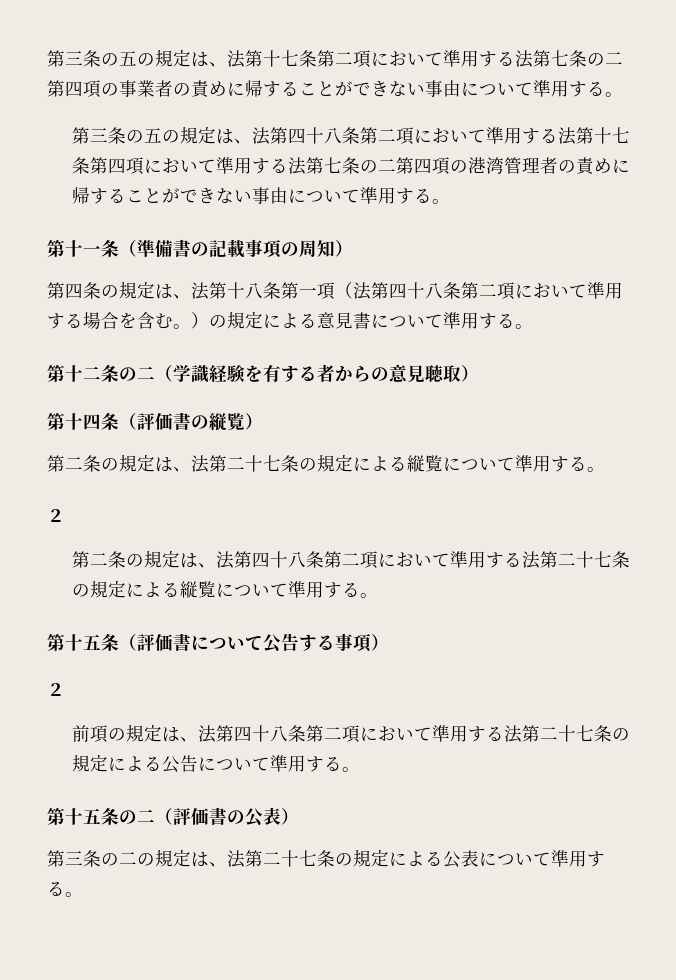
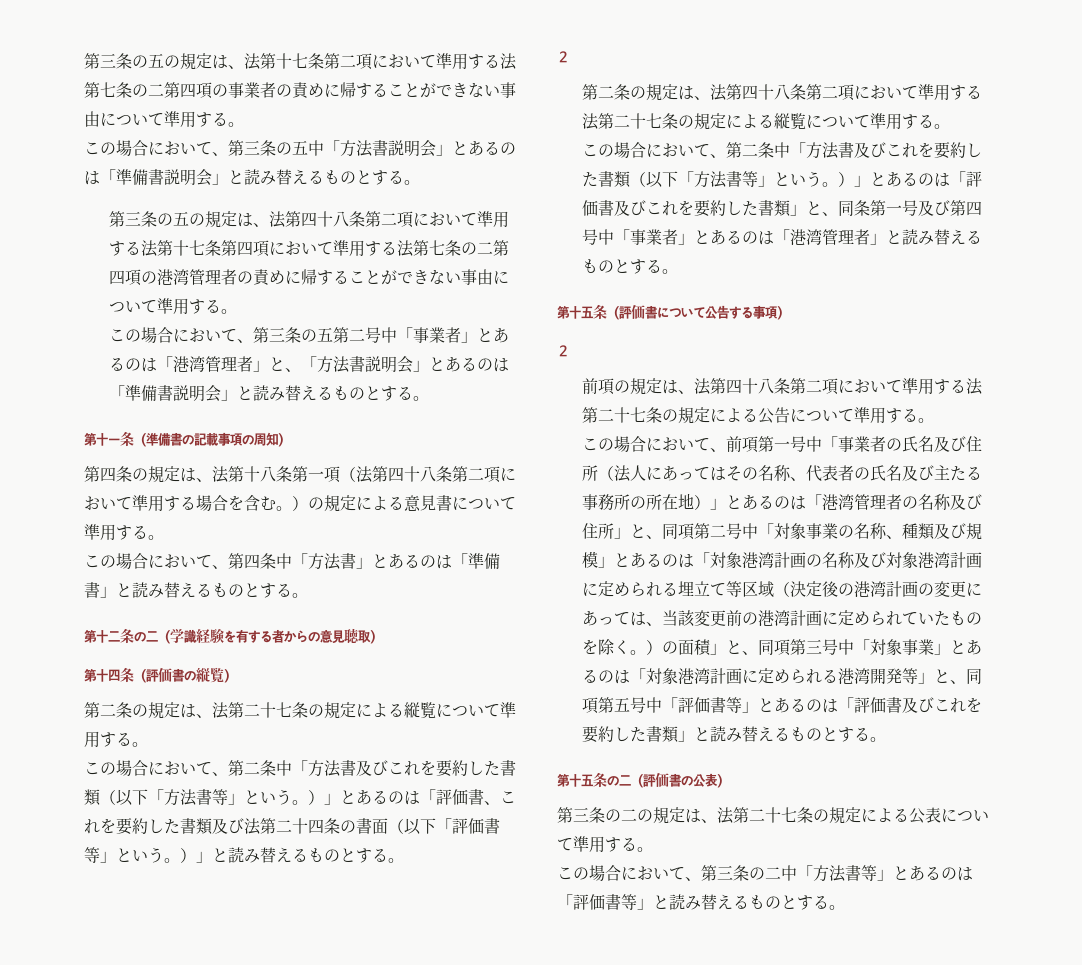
+ この場合において、第三条の五中「方法書説明会」とあるのは「準備書説明会」と読み替えるものとする。
+ この場合において、第三条の五第二号中「事業者」とあるのは「港湾管理者」と、「方法書説明会」とあるのは「準備書説明会」と読み替えるものとする。
+ この場合において、第四条中「方法書」とあるのは「準備書」と読み替えるものとする。
+ この場合において、第二条中「方法書及びこれを要約した書類（以下「方法書等」という。）」とあるのは「評価書、これを要約した書類及び法第二十四条の書面（以下「評価書等」という。）」と読み替えるものとする。
+ この場合において、第二条中「方法書及びこれを要約した書類（以下「方法書等」という。）」とあるのは「評価書及びこれを要約した書類」と、同条第一号及び第四号中「事業者」とあるのは「港湾管理者」と読み替えるものとする。
+ この場合において、前項第一号中「事業者の氏名及び住所（法人にあってはその名称、代表者の氏名及び主たる事務所の所在地）」とあるのは「港湾管理者の名称及び住所」と、同項第二号中「対象事業の名称、種類及び規模」とあるのは「対象港湾計画の名称及び対象港湾計画に定められる埋立て等区域（決定後の港湾計画の変更にあっては、当該変更前の港湾計画に定められていたものを除く。）の面積」と、同項第三号中「対象事業」とあるのは「対象港湾計画に定められる港湾開発等」と、同項第五号中「評価書等」とあるのは「評価書及びこれを要約した書類」と読み替えるものとする。
+ この場合において、第三条の二中「方法書等」とあるのは「評価書等」と読み替えるものとする。

